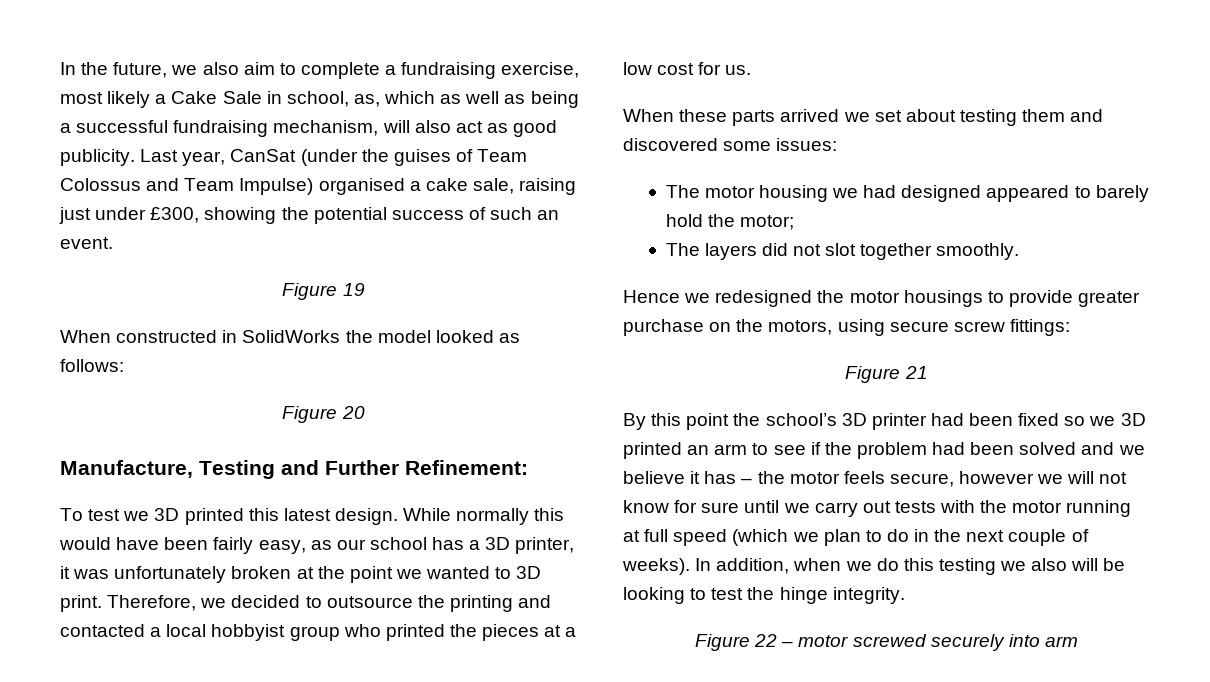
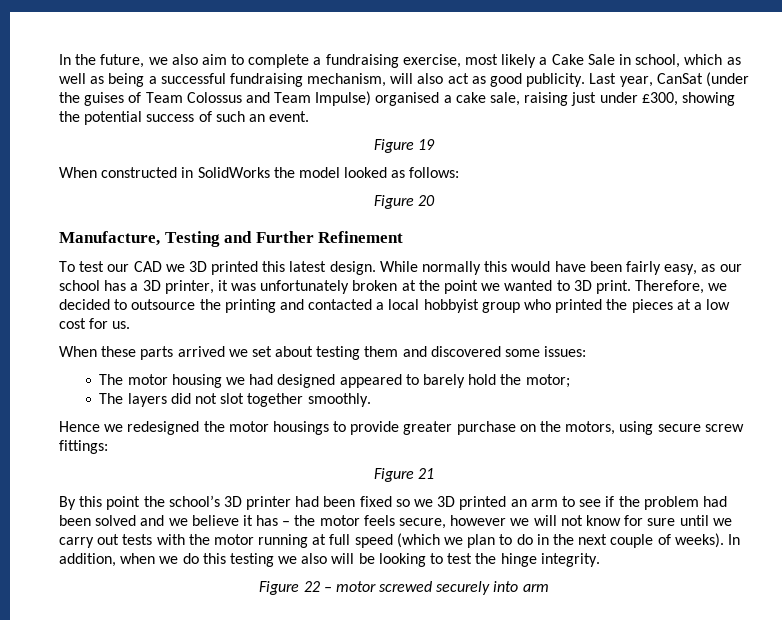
- In the future, we also aim to complete a fundraising exercise, most likely a Cake Sale in school, as, which as well as being a successful fundraising mechanism, will also act as good publicity.
+ In the future, we also aim to complete a fundraising exercise, most likely a Cake Sale in school, which as well as being a successful fundraising mechanism, will also act as good publicity.
- Manufacture, Testing and Further Refinement:
+ Manufacture, Testing and Further Refinement
- To test we 3D printed this latest design.
+ To test our CAD we 3D printed this latest design.

